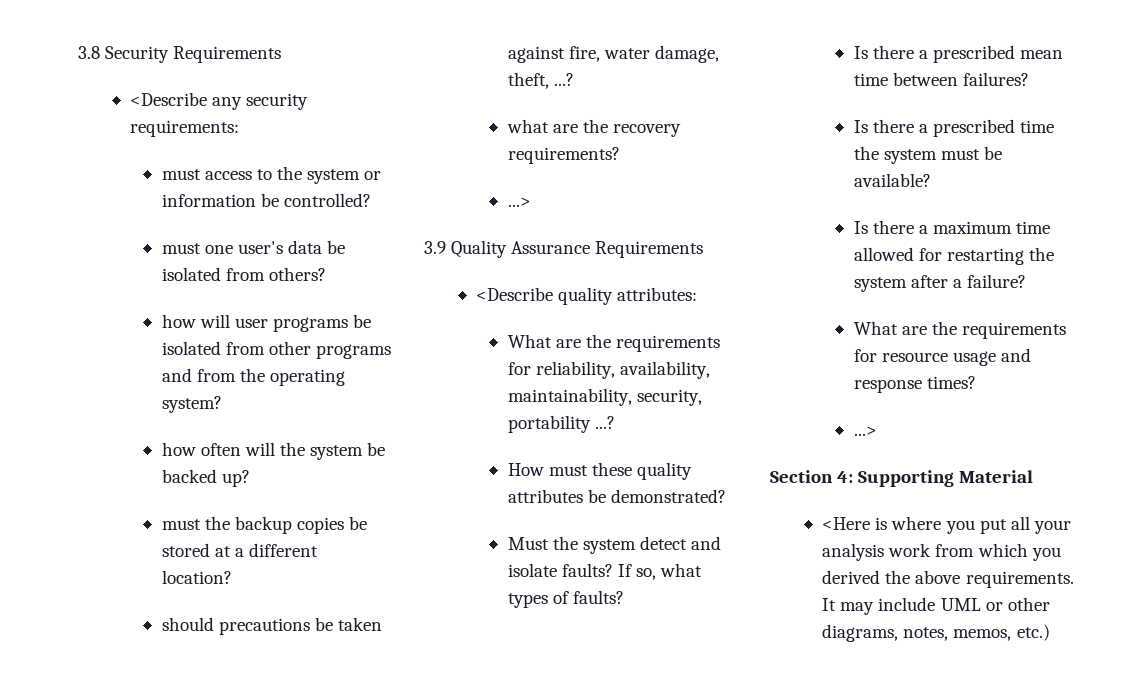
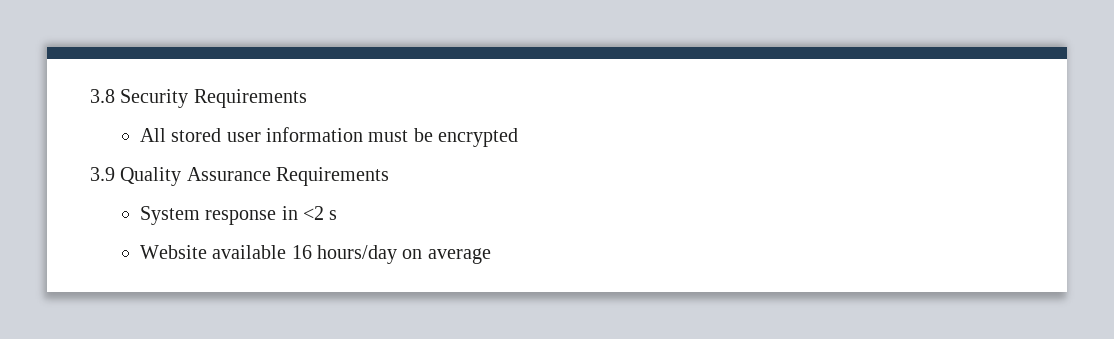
- <Describe any security requirements:
- must access to the system or information be controlled?
- must one user's data be isolated from others?
- how will user programs be isolated from other programs and from the operating system?
- how often will the system be backed up?
- must the backup copies be stored at a different location?
- should precautions be taken against fire, water damage, theft, ...?
- what are the recovery requirements?
- ...>
+ All stored user information must be encrypted
  3.9 Quality Assurance Requirements
- <Describe quality attributes:
- What are the requirements for reliability, availability, maintainability, security, portability ...?
- How must these quality attributes be demonstrated?
- Must the system detect and isolate faults? If so, what types of faults?
- Is there a prescribed mean time between failures?
- Is there a prescribed time the system must be available?
- Is there a maximum time allowed for restarting the system after a failure?
- What are the requirements for resource usage and response times?
- ...>
- Section 4: Supporting Material
- <Here is where you put all your analysis work from which you derived the above requirements. It may include UML or other diagrams, notes, memos, etc.)
+ System response in <2 s
+ Website available 16 hours/day on average

